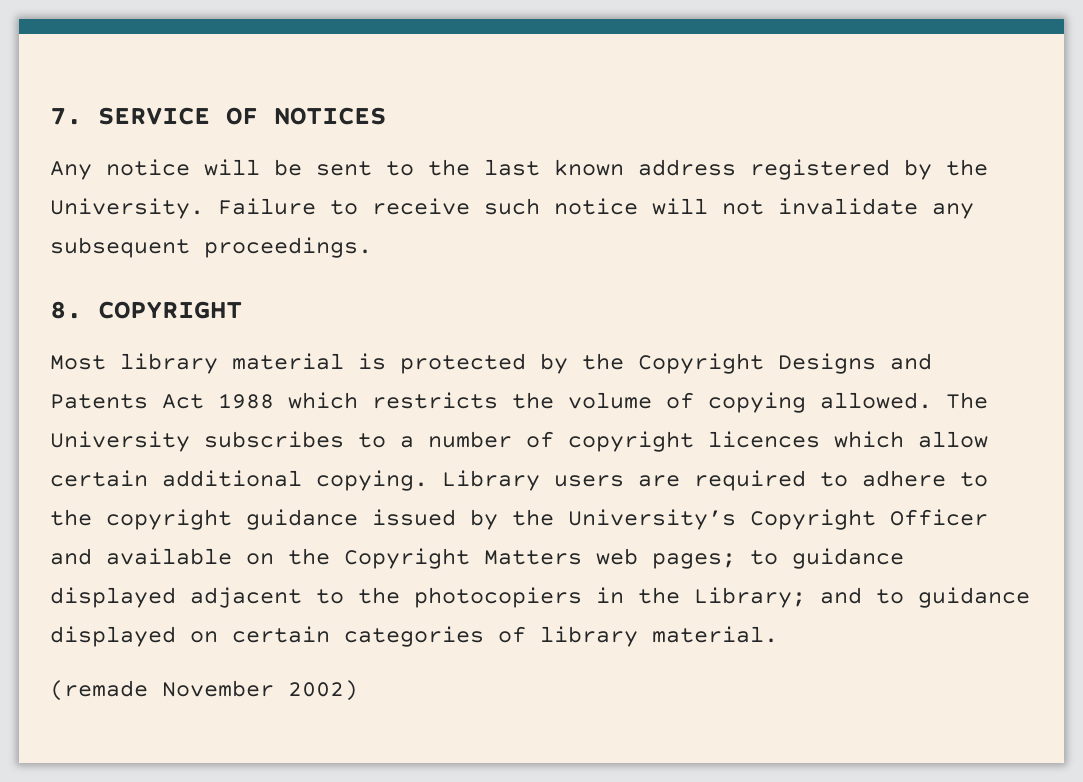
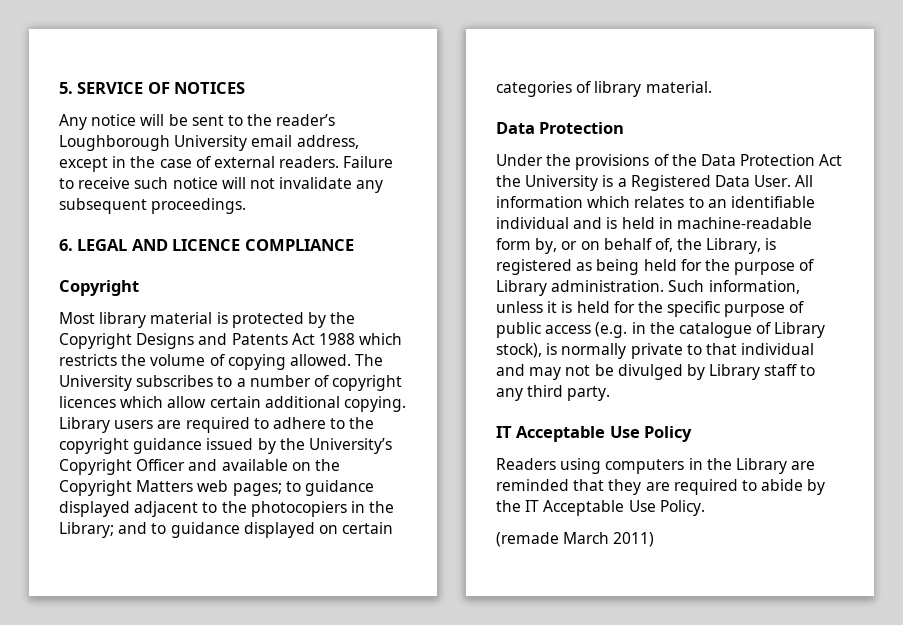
- 7. SERVICE OF NOTICES
+ 5. SERVICE OF NOTICES
- Any notice will be sent to the last known address registered by the University.
+ Any notice will be sent to the reader’s Loughborough University email address, except in the case of external readers.
- 8. COPYRIGHT
+ 6. LEGAL AND LICENCE COMPLIANCE
+ Copyright
  Library users are required to adhere to the copyright guidance issued by the University’s Copyright Officer and available on the Copyright Matters web pages; to guidance displayed adjacent to the photocopiers in the Library; and to guidance displayed on certain categories of library material.
+ Data Protection
+ Under the provisions of the Data Protection Act the University is a Registered Data User. All information which relates to an identifiable individual and is held in machine-readable form by, or on behalf of, the Library, is registered as being held for the purpose of Library administration. Such information, unless it is held for the specific purpose of public access (e.g. in the catalogue of Library stock), is normally private to that individual and may not be divulged by Library staff to any third party.
+ IT Acceptable Use Policy
+ Readers using computers in the Library are reminded that they are required to abide by the IT Acceptable Use Policy.
- (remade November 2002)
+ (remade March 2011)

